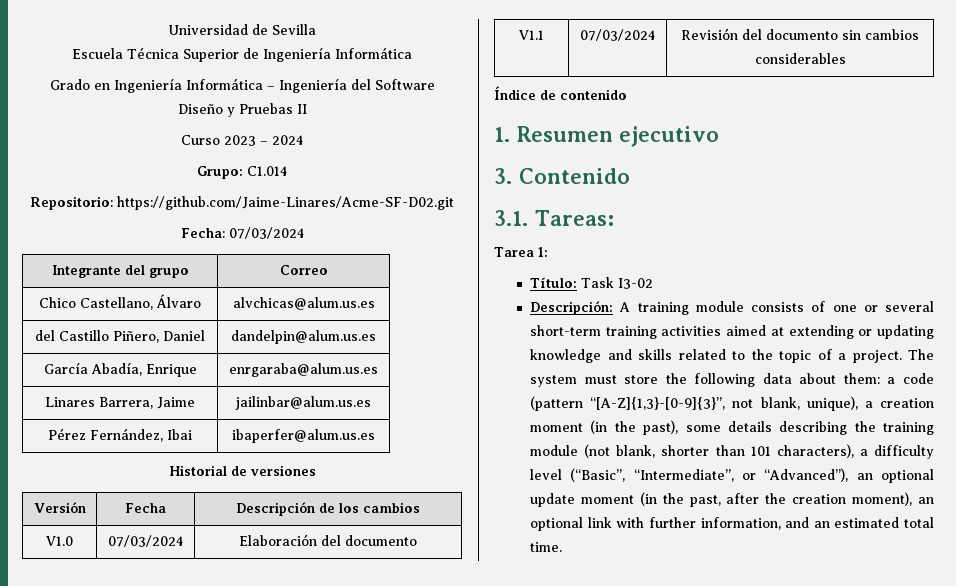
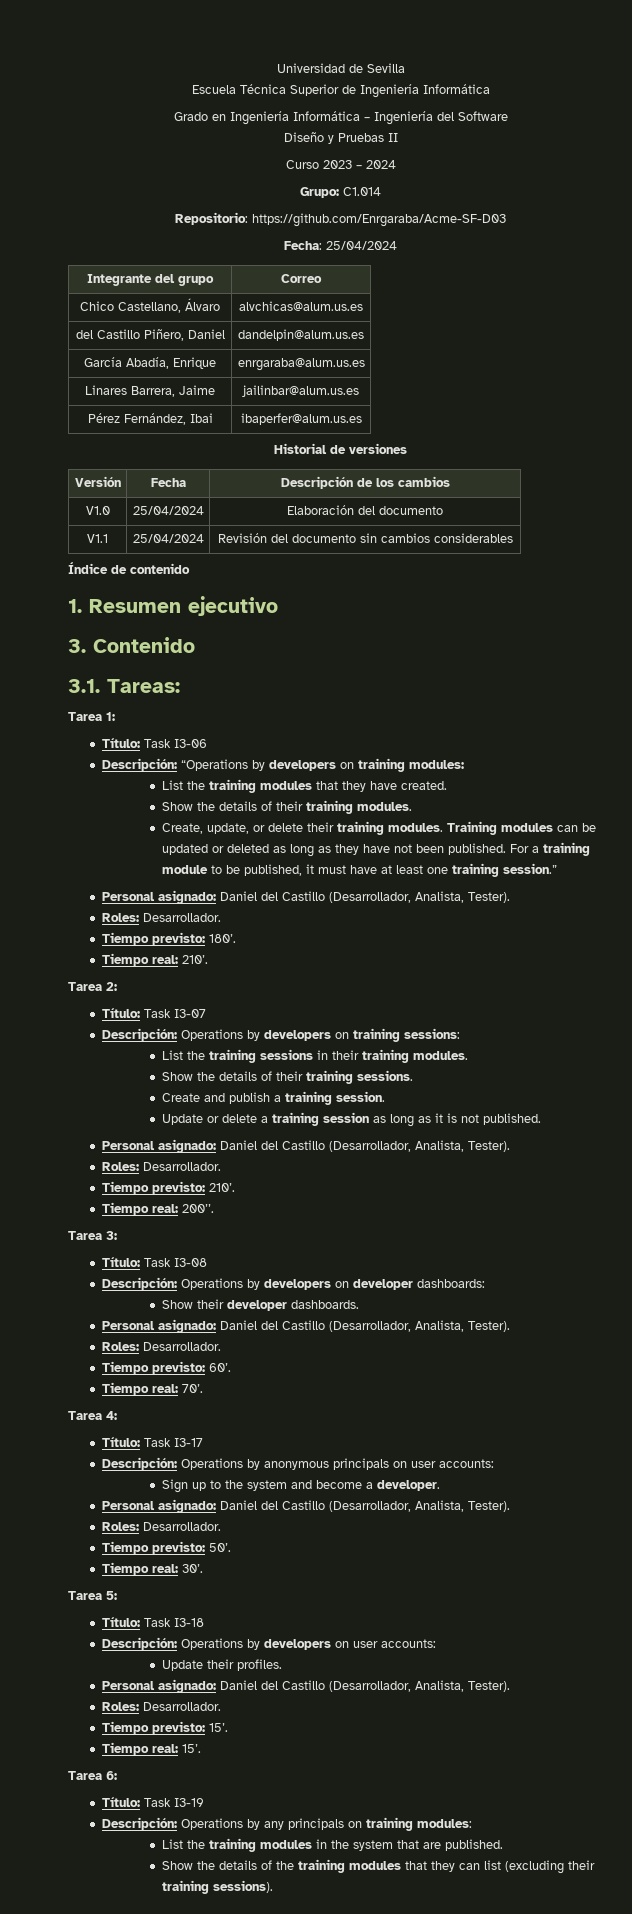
- Repositorio: https://github.com/Jaime-Linares/Acme-SF-D02.git
+ Repositorio: https://github.com/Enrgaraba/Acme-SF-D03
- Fecha: 07/03/2024
+ Fecha: 25/04/2024
- V1.0 | 07/03/2024 | Elaboración del documento
+ V1.0 | 25/04/2024 | Elaboración del documento
- V1.1 | 07/03/2024 | Revisión del documento sin cambios considerables
+ V1.1 | 25/04/2024 | Revisión del documento sin cambios considerables
- Título: Task I3-02
- Descripción: A training module consists of one or several short-term training activities aimed at extending or updating knowledge and skills related to the topic of a project. The system must store the following data about them: a code (pattern “[A-Z]{1,3}-[0-9]{3}”, not blank, unique), a creation moment (in the past), some details describing the training module (not blank, shorter than 101 characters), a difficulty level (“Basic”, “Intermediate”, or “Advanced”), an optional update moment (in the past, after the creation moment), an optional link with further information, and an estimated total time.
+ Título: Task I3-06
+ Descripción: “Operations by developers on training modules:
+ List the training modules that they have created.
+ Show the details of their training modules.
+ Create, update, or delete their training modules. Training modules can be updated or deleted as long as they have not been published. For a training module to be published, it must have at least one training session.”
+ Personal asignado: Daniel del Castillo (Desarrollador, Analista, Tester).
+ Roles: Desarrollador.
+ Tiempo previsto: 180’.
+ Tiempo real: 210’.
+ Tarea 2:
+ Título: Task I3-07
+ Descripción: Operations by developers on training sessions:
+ List the training sessions in their training modules.
+ Show the details of their training sessions.
+ Create and publish a training session.
+ Update or delete a training session as long as it is not published.
+ Personal asignado: Daniel del Castillo (Desarrollador, Analista, Tester).
+ Roles: Desarrollador.
+ Tiempo previsto: 210’.
+ Tiempo real: 200’’.
+ Tarea 3:
+ Título: Task I3-08
+ Descripción: Operations by developers on developer dashboards:
+ Show their developer dashboards.
+ Personal asignado: Daniel del Castillo (Desarrollador, Analista, Tester).
+ Roles: Desarrollador.
+ Tiempo previsto: 60’.
+ Tiempo real: 70’.
+ Tarea 4:
+ Título: Task I3-17
+ Descripción: Operations by anonymous principals on user accounts:
+ Sign up to the system and become a developer.
+ Personal asignado: Daniel del Castillo (Desarrollador, Analista, Tester).
+ Roles: Desarrollador.
+ Tiempo previsto: 50’.
+ Tiempo real: 30’.
+ Tarea 5:
+ Título: Task I3-18
+ Descripción: Operations by developers on user accounts:
+ Update their profiles.
+ Personal asignado: Daniel del Castillo (Desarrollador, Analista, Tester).
+ Roles: Desarrollador.
+ Tiempo previsto: 15’.
+ Tiempo real: 15’.
+ Tarea 6:
+ Título: Task I3-19
+ Descripción: Operations by any principals on training modules:
+ List the training modules in the system that are published.
+ Show the details of the training modules that they can list (excluding their training sessions).

